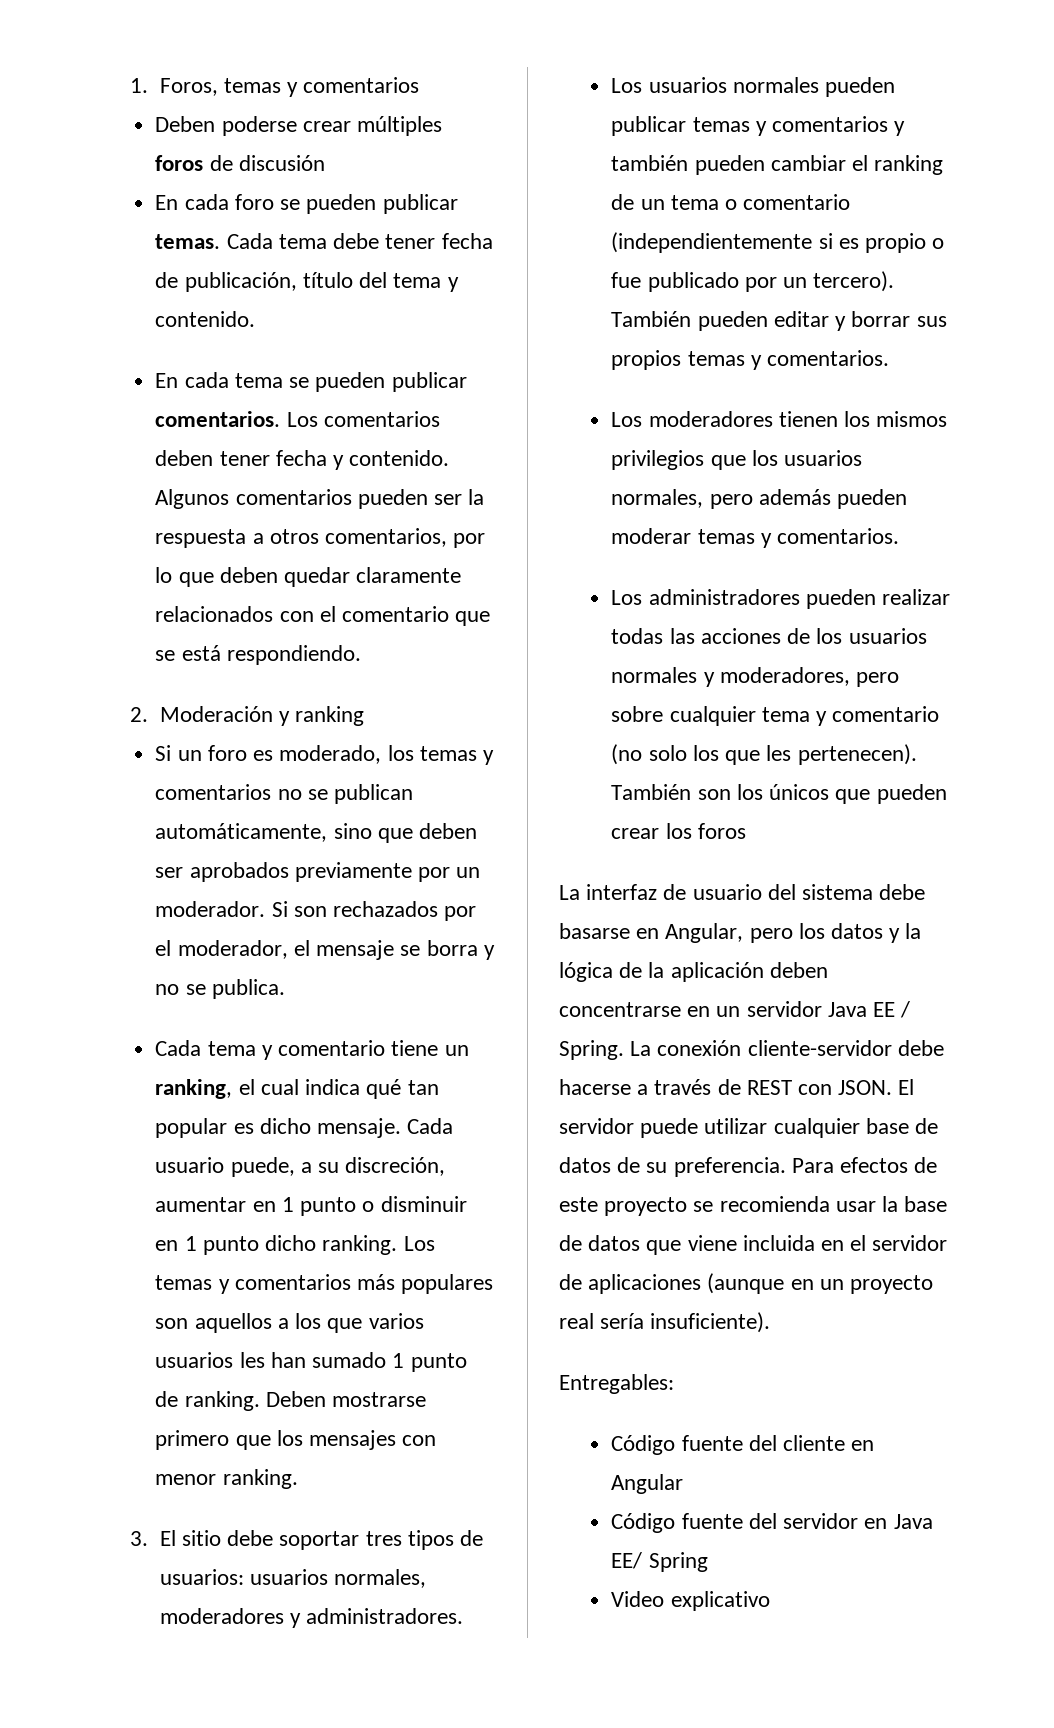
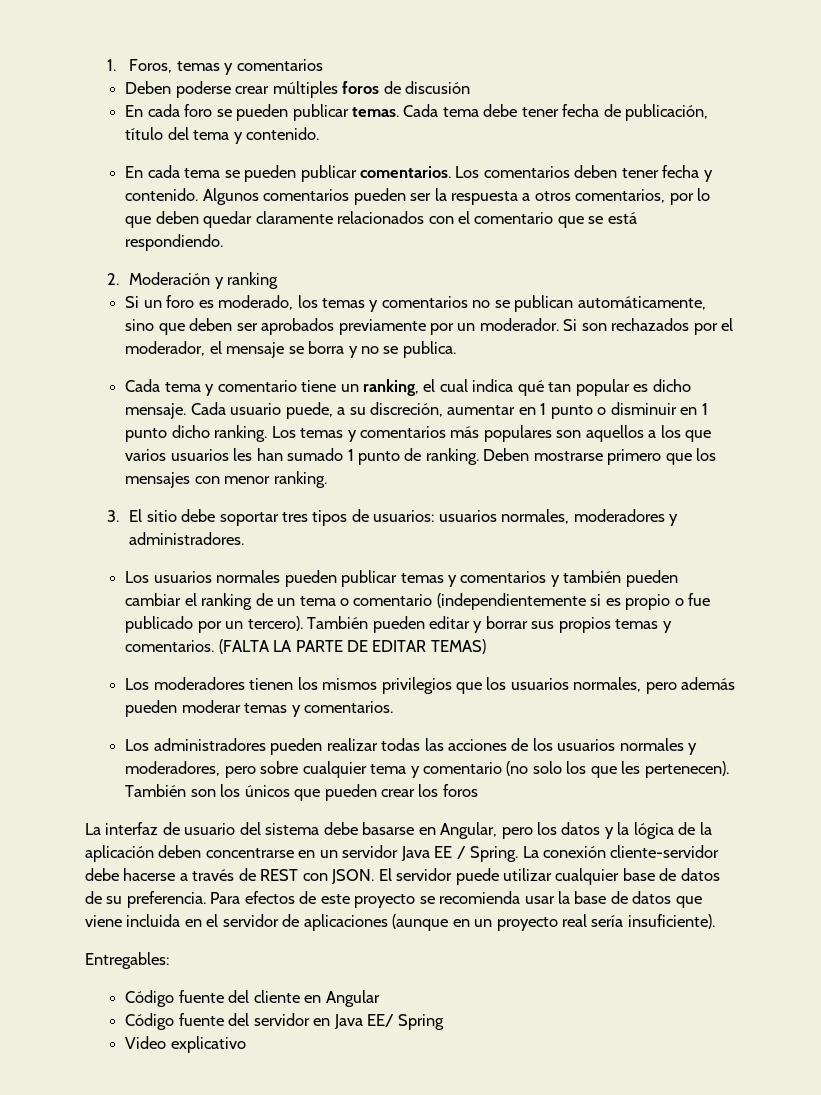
+ (FALTA LA PARTE DE EDITAR TEMAS)

